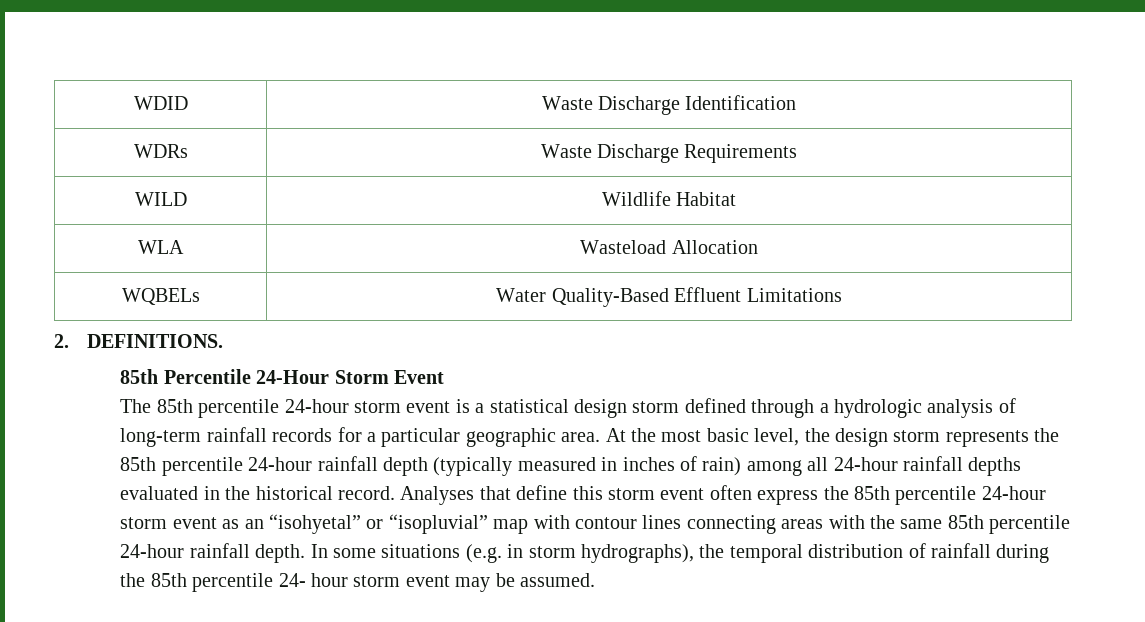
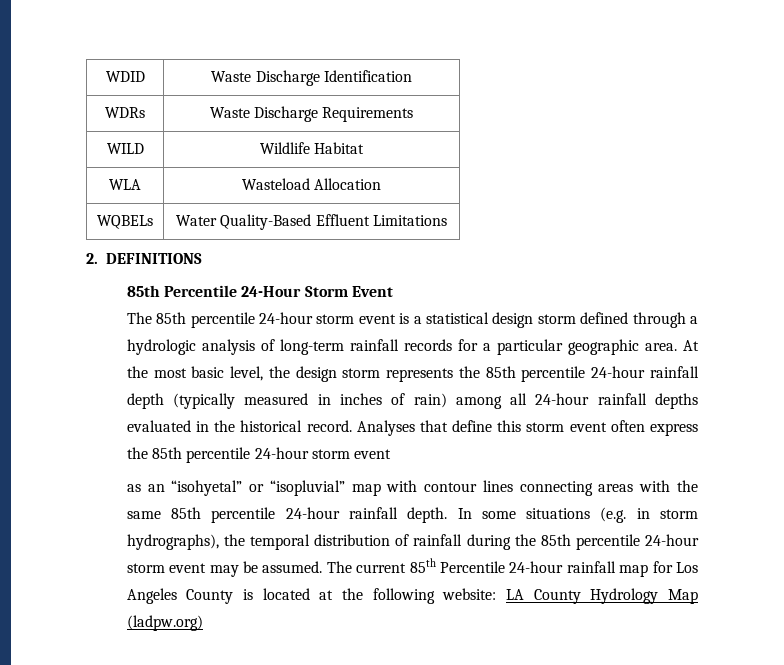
- 2. DEFINITIONS.
+ 2. DEFINITIONS
- Analyses that define this storm event often express the 85th percentile 24-hour storm event as an “isohyetal” or “isopluvial” map with contour lines connecting areas with the same 85th percentile 24-hour rainfall depth.
+ Analyses that define this storm event often express the 85th percentile 24-hour storm event
+ as an “isohyetal” or “isopluvial” map with contour lines connecting areas with the same 85th percentile 24-hour rainfall depth.
- In some situations (e.g. in storm hydrographs), the temporal distribution of rainfall during the 85th percentile 24- hour storm event may be assumed.
+ In some situations (e.g. in storm hydrographs), the temporal distribution of rainfall during the 85th percentile 24-hour storm event may be assumed.
+ The current 85th Percentile 24-hour rainfall map for Los Angeles County is located at the following website: LA County Hydrology Map (ladpw.org)

